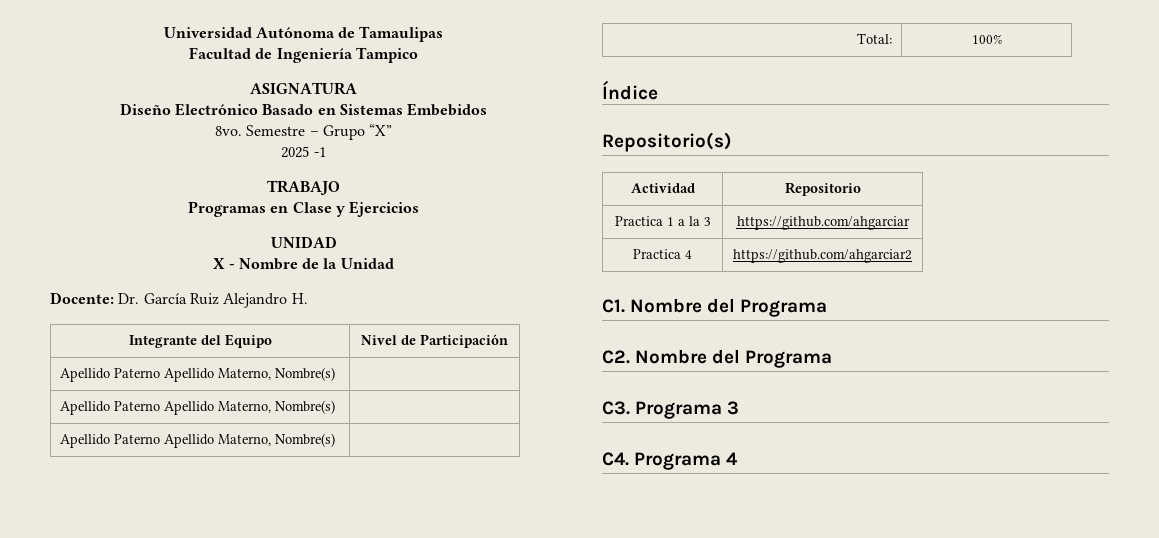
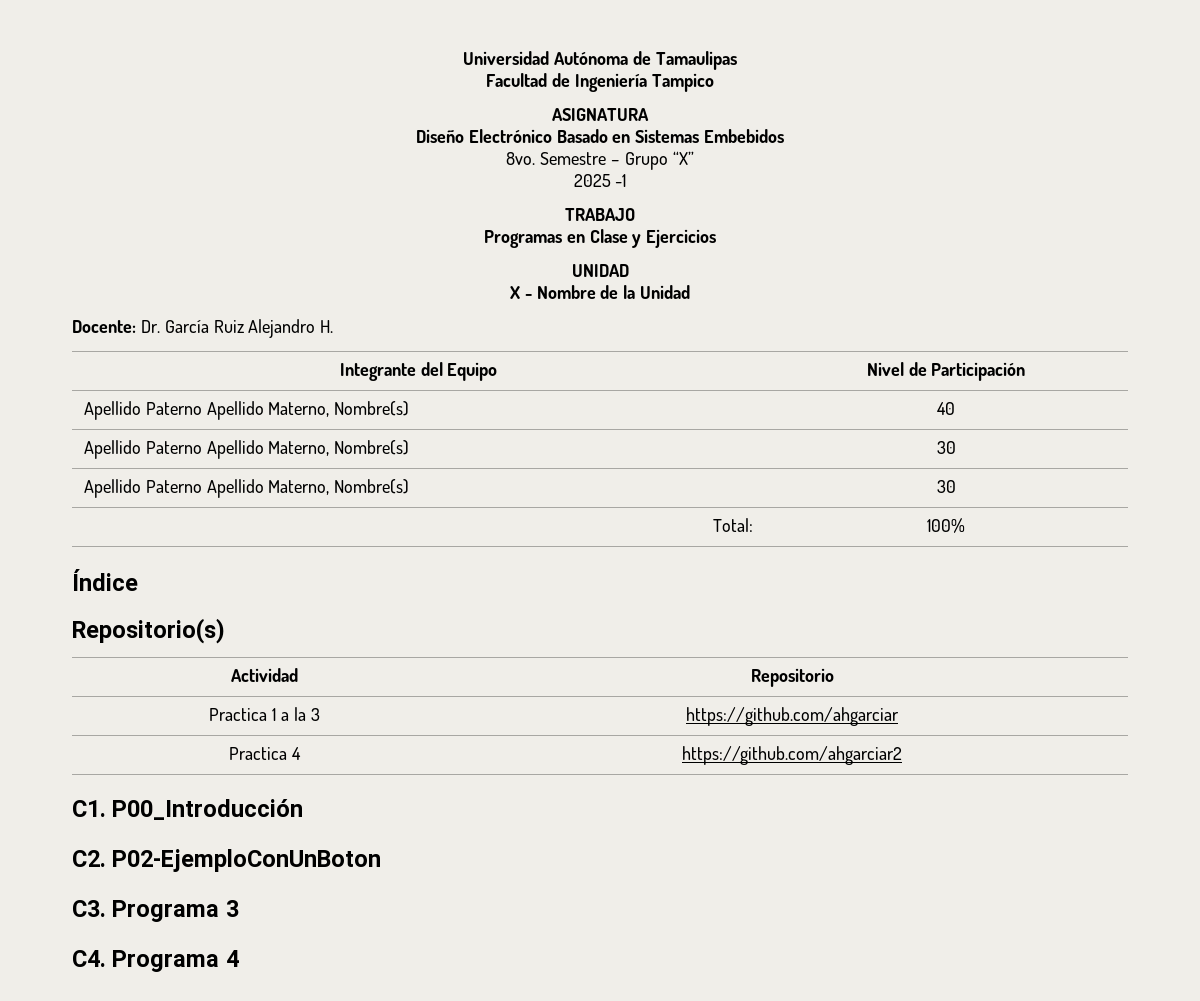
  Integrante del Equipo | Nivel de Participación
- Apellido Paterno Apellido Materno, Nombre(s) |
- Apellido Paterno Apellido Materno, Nombre(s) |
- Apellido Paterno Apellido Materno, Nombre(s) |
+ Apellido Paterno Apellido Materno, Nombre(s) | 40
+ Apellido Paterno Apellido Materno, Nombre(s) | 30
+ Apellido Paterno Apellido Materno, Nombre(s) | 30
- C1. Nombre del Programa
- C2. Nombre del Programa
+ C1. P00_Introducción
+ C2. P02-EjemploConUnBoton

